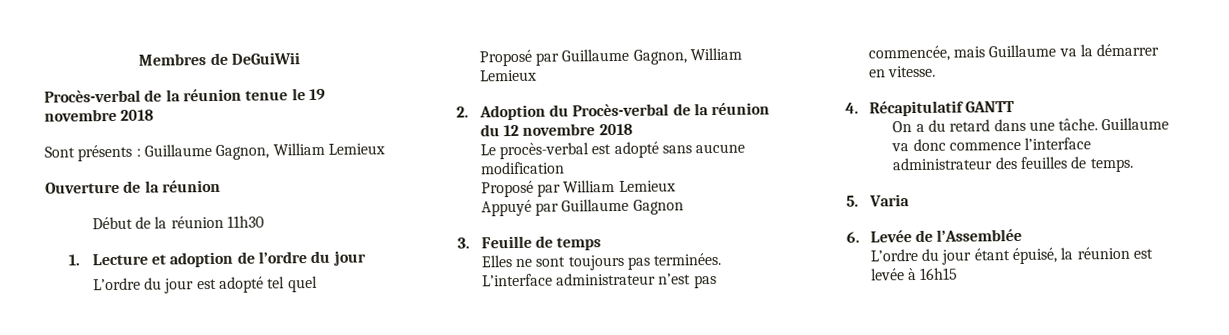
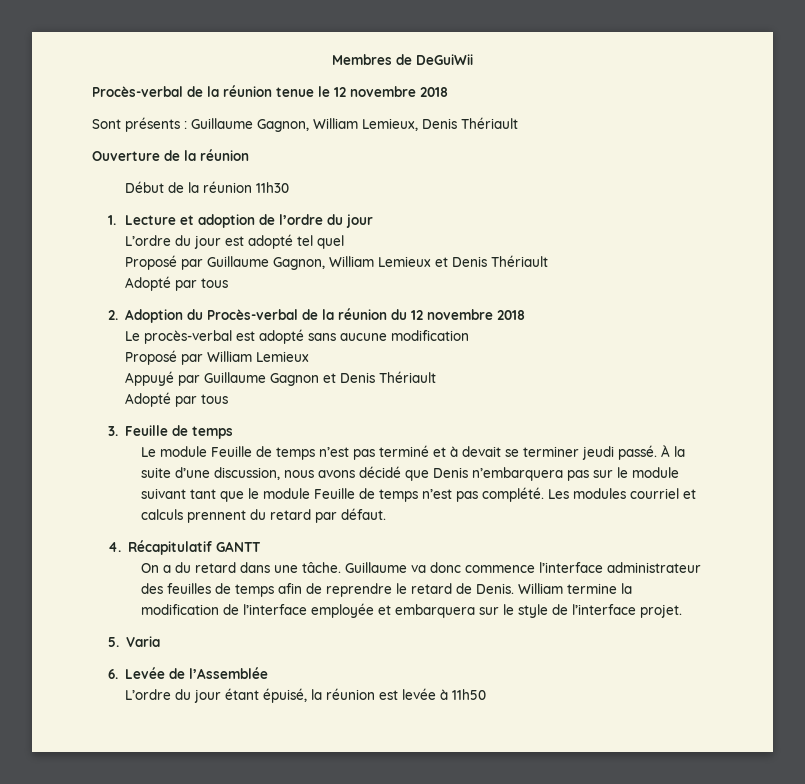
- Procès-verbal de la réunion tenue le 19 novembre 2018
+ Procès-verbal de la réunion tenue le 12 novembre 2018
- Sont présents : Guillaume Gagnon, William Lemieux
+ Sont présents : Guillaume Gagnon, William Lemieux, Denis Thériault
- Proposé par Guillaume Gagnon, William Lemieux
+ Proposé par Guillaume Gagnon, William Lemieux et Denis Thériault
+ Adopté par tous
- Appuyé par Guillaume Gagnon
+ Appuyé par Guillaume Gagnon et Denis Thériault
+ Adopté par tous
  3. Feuille de temps
- Elles ne sont toujours pas terminées. L’interface administrateur n’est pas commencée, mais Guillaume va la démarrer en vitesse.
+ Le module Feuille de temps n’est pas terminé et à devait se terminer jeudi passé. À la suite d’une discussion, nous avons décidé que Denis n’embarquera pas sur le module suivant tant que le module Feuille de temps n’est pas complété. Les modules courriel et calculs prennent du retard par défaut.
- Guillaume va donc commence l’interface administrateur des feuilles de temps.
+ Guillaume va donc commence l’interface administrateur des feuilles de temps afin de reprendre le retard de Denis. William termine la modification de l’interface employée et embarquera sur le style de l’interface projet.
- L’ordre du jour étant épuisé, la réunion est levée à 16h15
+ L’ordre du jour étant épuisé, la réunion est levée à 11h50

